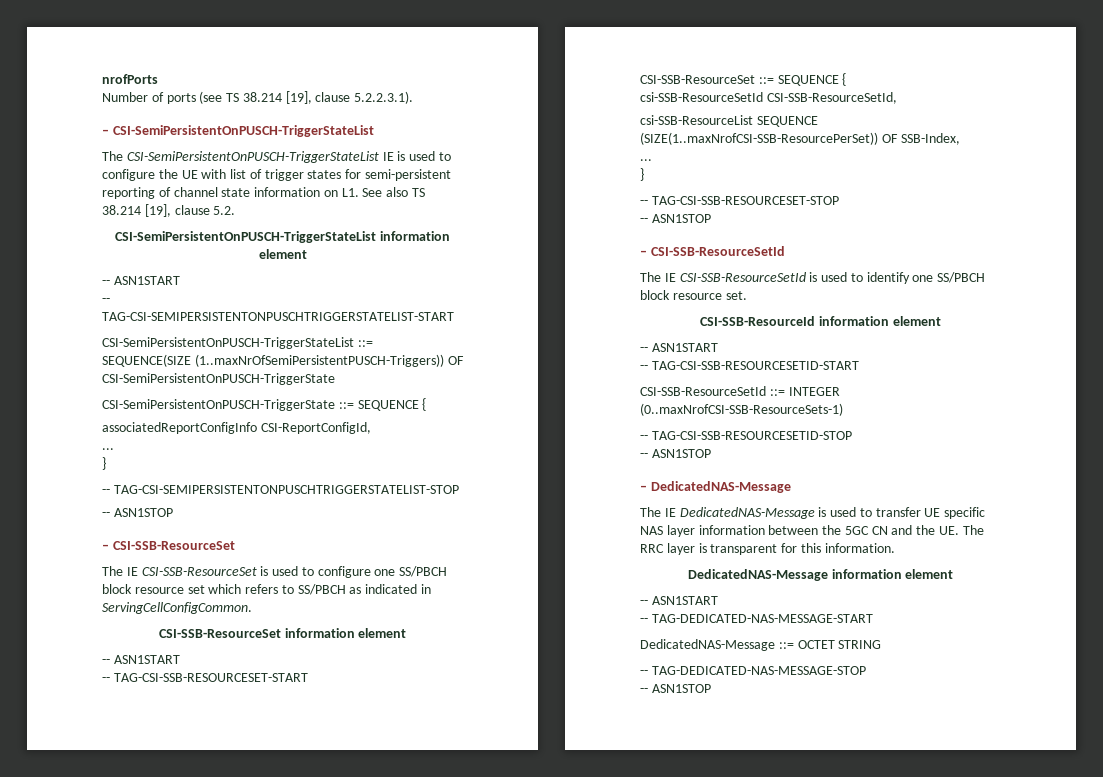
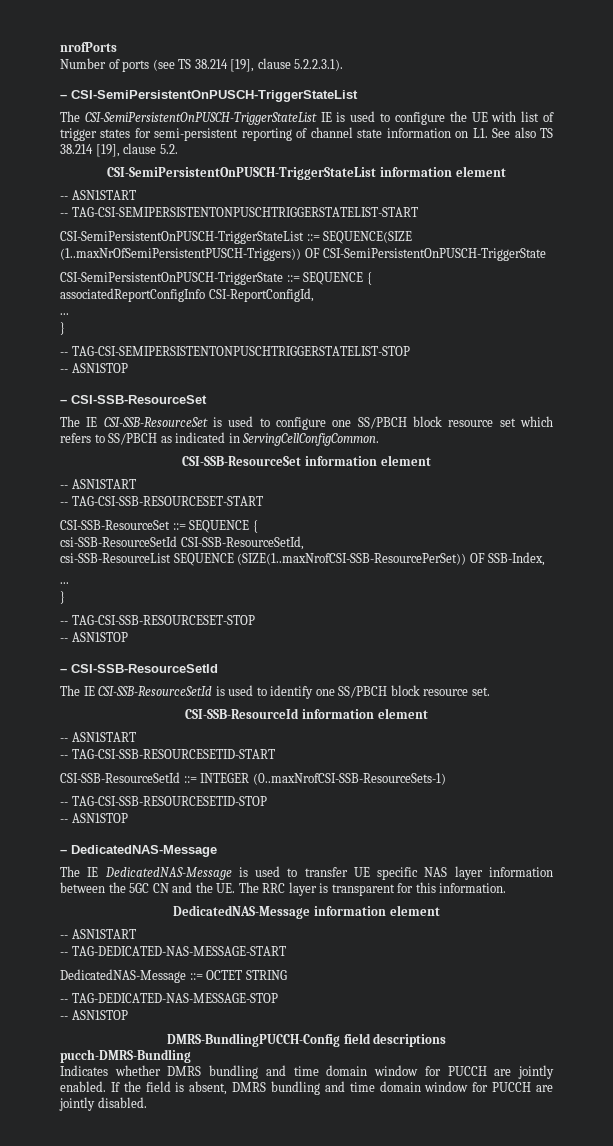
+ DMRS-BundlingPUCCH-Config field descriptions
+ pucch-DMRS-Bundling
+ Indicates whether DMRS bundling and time domain window for PUCCH are jointly enabled. If the field is absent, DMRS bundling and time domain window for PUCCH are jointly disabled.

